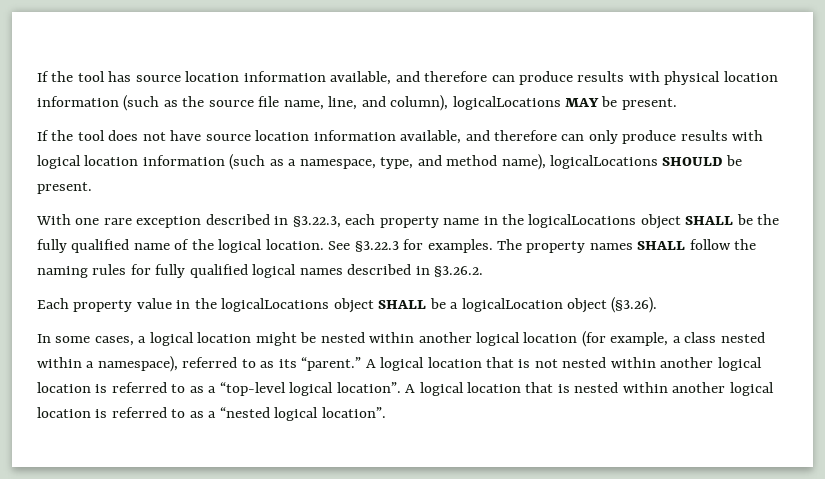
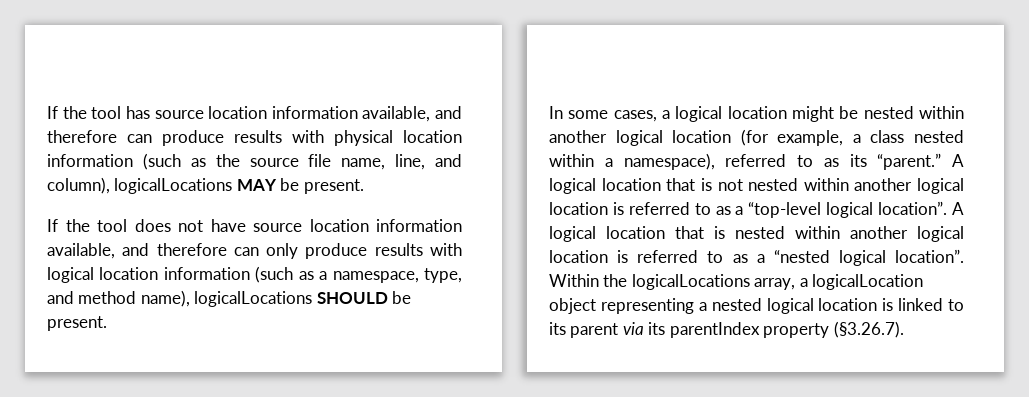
- With one rare exception described in §3.22.3, each property name in the logicalLocations object SHALL be the fully qualified name of the logical location. See §3.22.3 for examples. The property names SHALL follow the naming rules for fully qualified logical names described in §3.26.2.
- Each property value in the logicalLocations object SHALL be a logicalLocation object (§3.26).
+ Within the logicalLocations array, a logicalLocation object representing a nested logical location is linked to its parent via its parentIndex property (§3.26.7).

